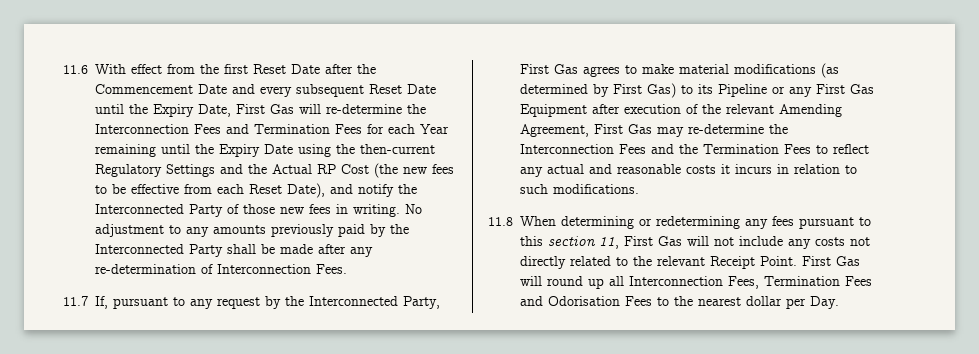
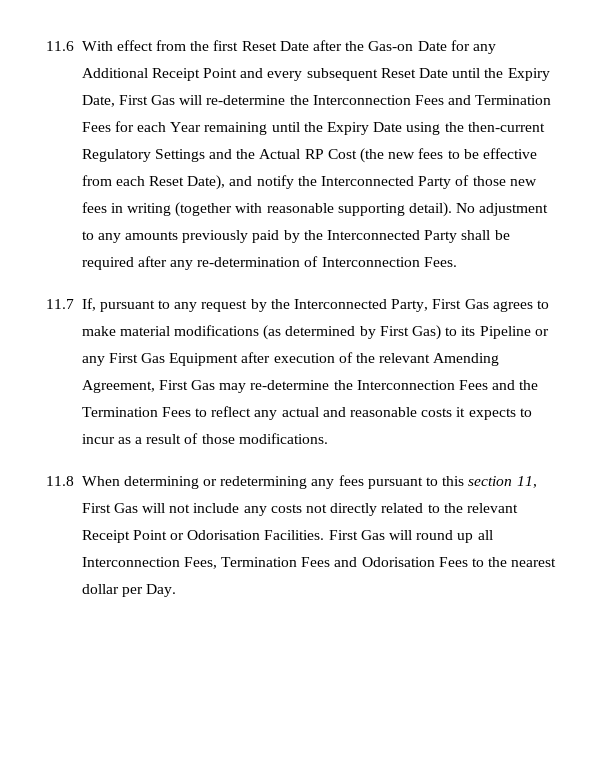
- 11.6 With effect from the first Reset Date after the Commencement Date and every subsequent Reset Date until the Expiry Date, First Gas will re-determine the Interconnection Fees and Termination Fees for each Year remaining until the Expiry Date using the then-current Regulatory Settings and the Actual RP Cost (the new fees to be effective from each Reset Date), and notify the Interconnected Party of those new fees in writing.
+ 11.6 With effect from the first Reset Date after the Gas-on Date for any Additional Receipt Point and every subsequent Reset Date until the Expiry Date, First Gas will re-determine the Interconnection Fees and Termination Fees for each Year remaining until the Expiry Date using the then-current Regulatory Settings and the Actual RP Cost (the new fees to be effective from each Reset Date), and notify the Interconnected Party of those new fees in writing (together with reasonable supporting detail).
- No adjustment to any amounts previously paid by the Interconnected Party shall be made after any re-determination of Interconnection Fees.
+ No adjustment to any amounts previously paid by the Interconnected Party shall be required after any re-determination of Interconnection Fees.
- 11.7 If, pursuant to any request by the Interconnected Party, First Gas agrees to make material modifications (as determined by First Gas) to its Pipeline or any First Gas Equipment after execution of the relevant Amending Agreement, First Gas may re-determine the Interconnection Fees and the Termination Fees to reflect any actual and reasonable costs it incurs in relation to such modifications.
+ 11.7 If, pursuant to any request by the Interconnected Party, First Gas agrees to make material modifications (as determined by First Gas) to its Pipeline or any First Gas Equipment after execution of the relevant Amending Agreement, First Gas may re-determine the Interconnection Fees and the Termination Fees to reflect any actual and reasonable costs it expects to incur as a result of those modifications.
- 11.8 When determining or redetermining any fees pursuant to this section 11, First Gas will not include any costs not directly related to the relevant Receipt Point.
+ 11.8 When determining or redetermining any fees pursuant to this section 11, First Gas will not include any costs not directly related to the relevant Receipt Point or Odorisation Facilities.

